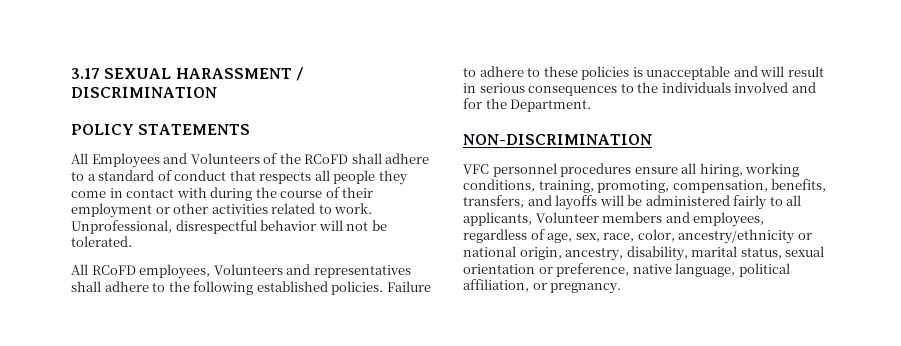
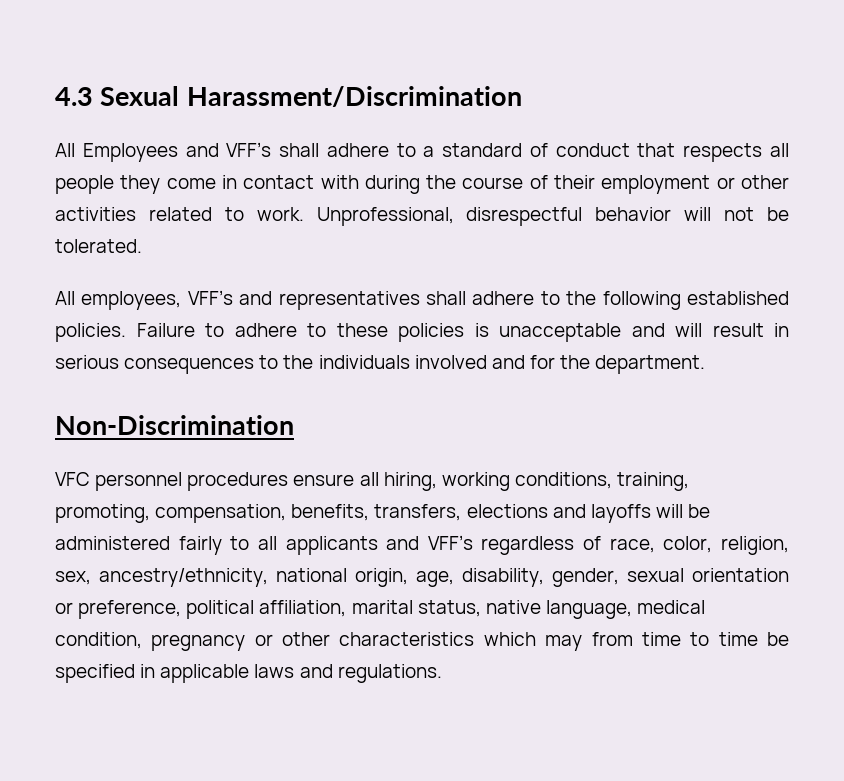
- 3.17 SEXUAL HARASSMENT / DISCRIMINATION
- POLICY STATEMENTS
+ 4.3 Sexual Harassment/Discrimination
- All Employees and Volunteers of the RCoFD shall adhere to a standard of conduct that respects all people they come in contact with during the course of their employment or other activities related to work.
+ All Employees and VFF’s shall adhere to a standard of conduct that respects all people they come in contact with during the course of their employment or other activities related to work.
- All RCoFD employees, Volunteers and representatives shall adhere to the following established policies.
+ All employees, VFF’s and representatives shall adhere to the following established policies.
- Failure to adhere to these policies is unacceptable and will result in serious consequences to the individuals involved and for the Department.
- NON-DISCRIMINATION
+ Failure to adhere to these policies is unacceptable and will result in serious consequences to the individuals involved and for the department.
+ Non-Discrimination
- VFC personnel procedures ensure all hiring, working conditions, training, promoting, compensation, benefits, transfers, and layoffs will be administered fairly to all applicants, Volunteer members and employees, regardless of age, sex, race, color, ancestry/ethnicity or national origin, ancestry, disability, marital status, sexual orientation or preference, native language, political affiliation, or pregnancy.
+ VFC personnel procedures ensure all hiring, working conditions, training, promoting, compensation, benefits, transfers, elections and layoffs will be administered fairly to all applicants and VFF’s regardless of race, color, religion, sex, ancestry/ethnicity, national origin, age, disability, gender, sexual orientation or preference, political affiliation, marital status, native language, medical condition, pregnancy or other characteristics which may from time to time be specified in applicable laws and regulations.

